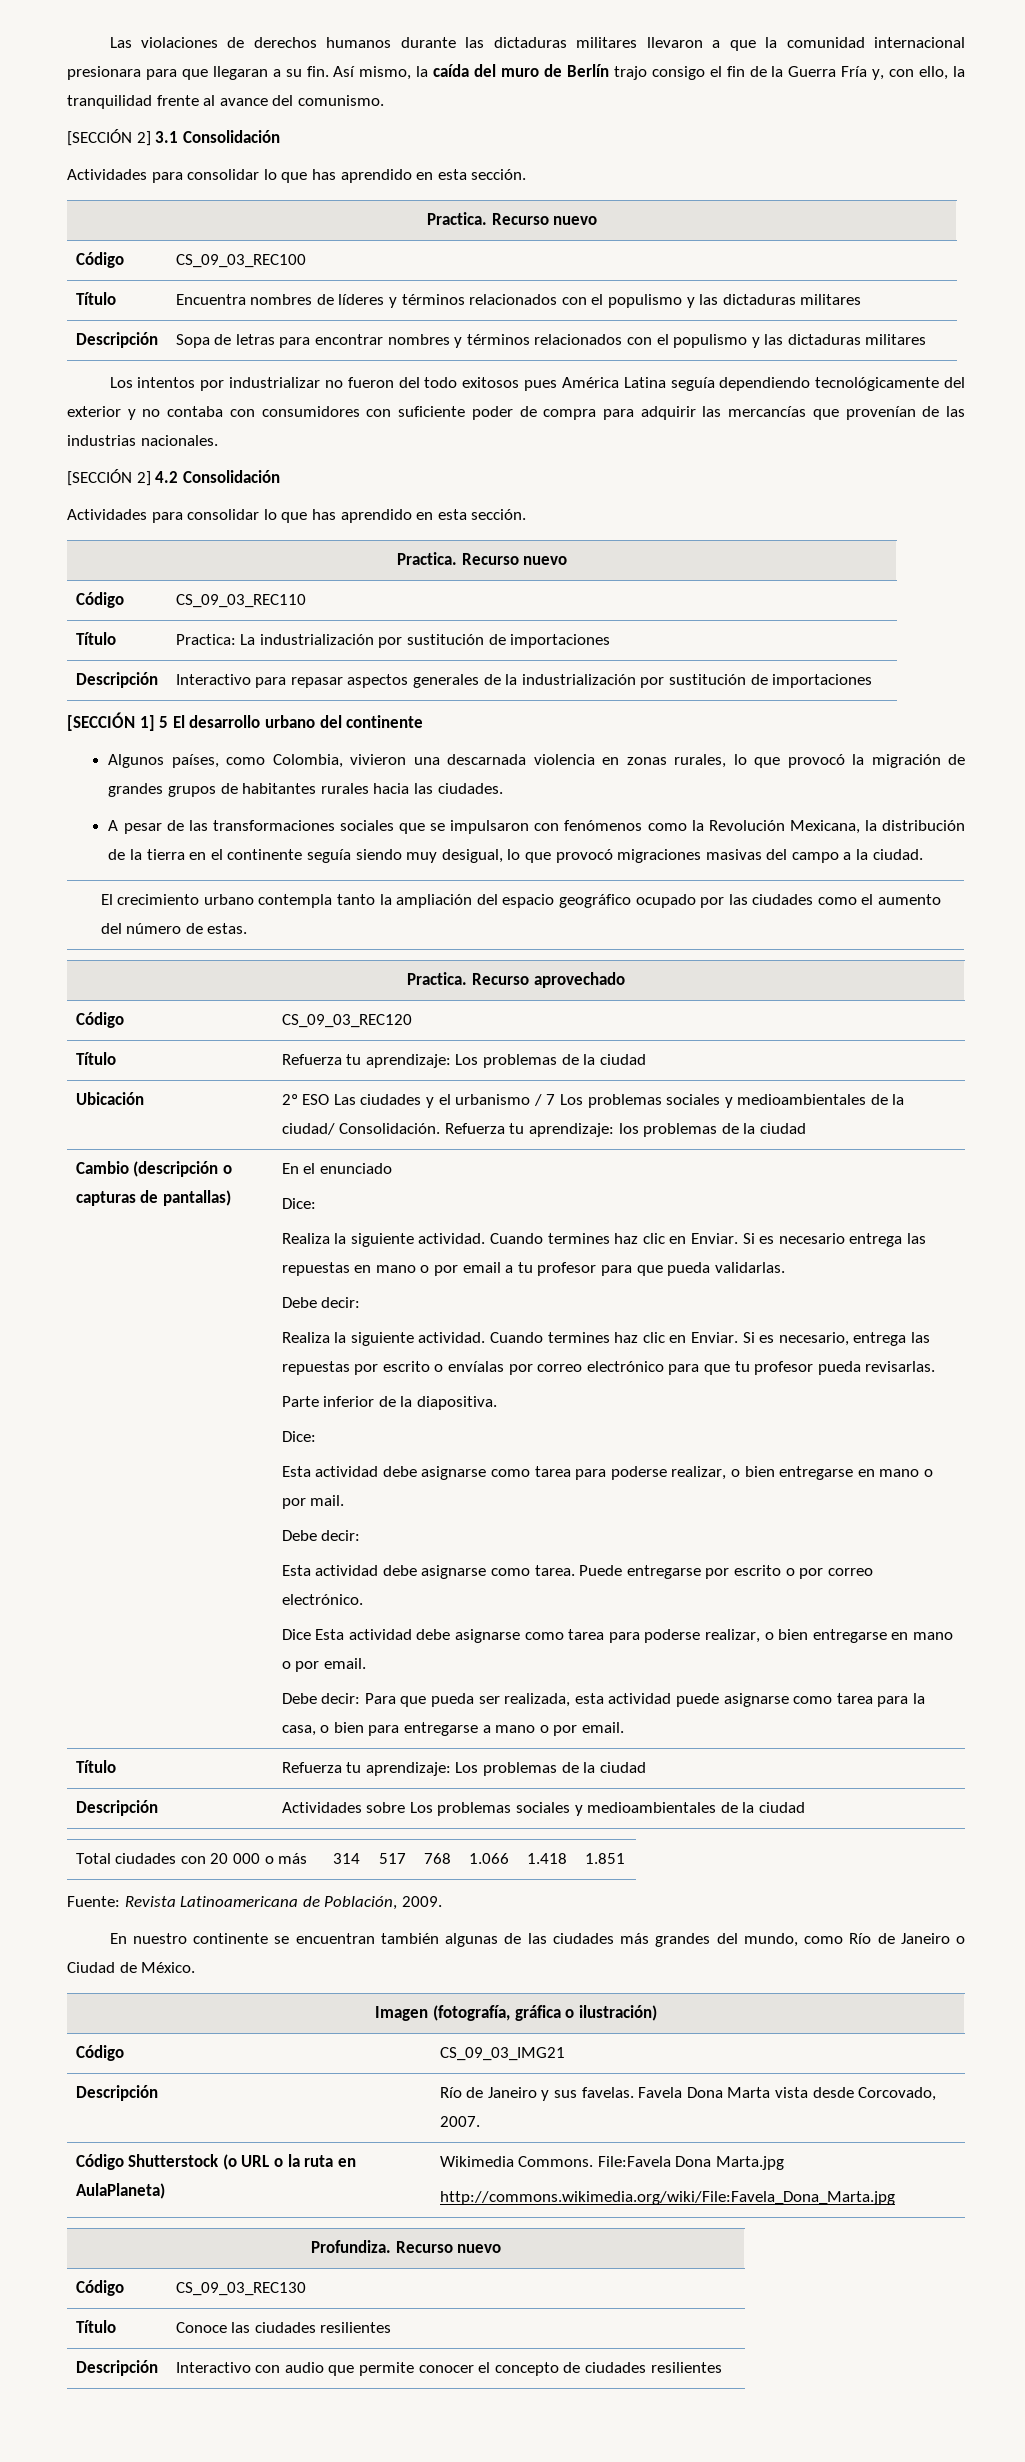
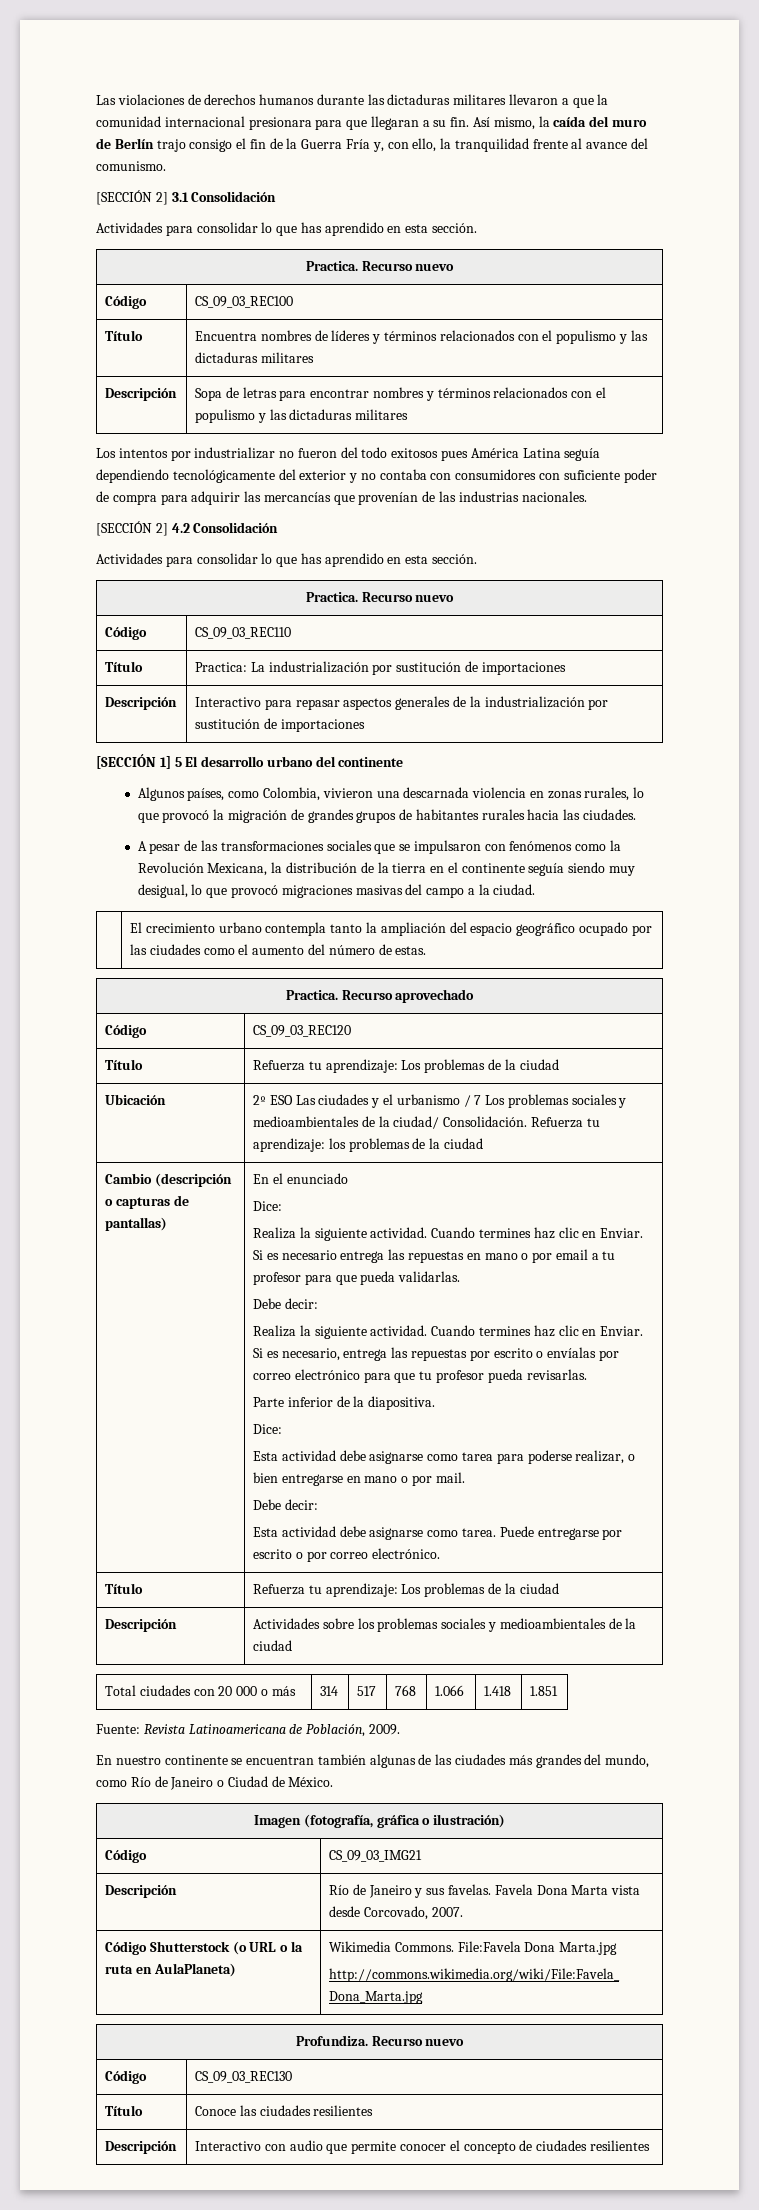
- Dice Esta actividad debe asignarse como tarea para poderse realizar, o bien entregarse en mano o por email.
- Debe decir: Para que pueda ser realizada, esta actividad puede asignarse como tarea para la casa, o bien para entregarse a mano o por email.
- Descripción | Actividades sobre Los problemas sociales y medioambientales de la ciudad
+ Descripción | Actividades sobre los problemas sociales y medioambientales de la ciudad

